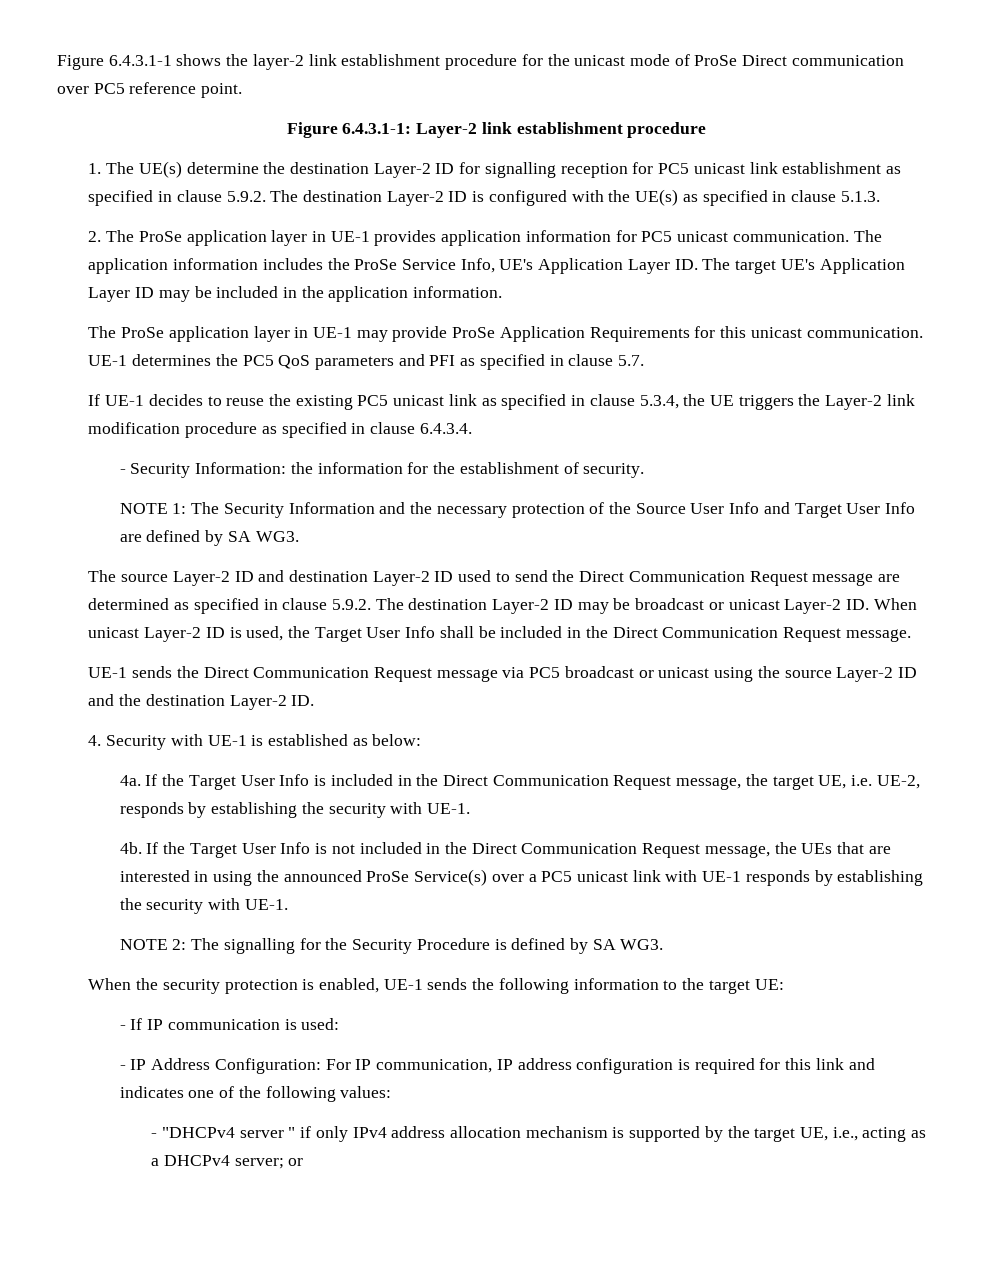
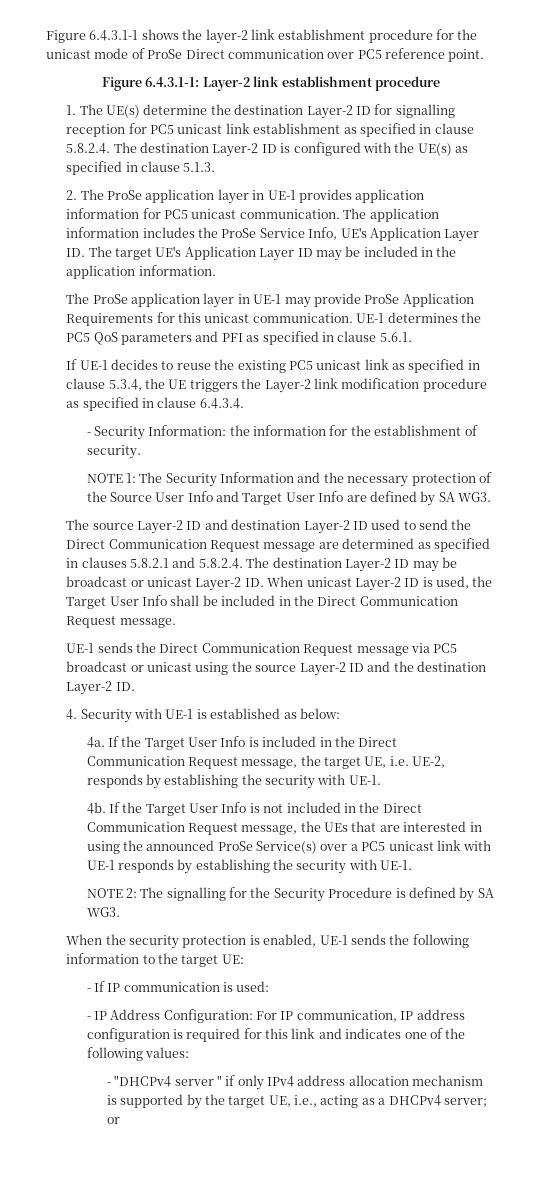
- 1. The UE(s) determine the destination Layer-2 ID for signalling reception for PC5 unicast link establishment as specified in clause 5.9.2. The destination Layer-2 ID is configured with the UE(s) as specified in clause 5.1.3.
+ 1. The UE(s) determine the destination Layer-2 ID for signalling reception for PC5 unicast link establishment as specified in clause 5.8.2.4. The destination Layer-2 ID is configured with the UE(s) as specified in clause 5.1.3.
- UE-1 determines the PC5 QoS parameters and PFI as specified in clause 5.7.
+ UE-1 determines the PC5 QoS parameters and PFI as specified in clause 5.6.1.
- The source Layer-2 ID and destination Layer-2 ID used to send the Direct Communication Request message are determined as specified in clause 5.9.2. The destination Layer-2 ID may be broadcast or unicast Layer-2 ID. When unicast Layer-2 ID is used, the Target User Info shall be included in the Direct Communication Request message.
+ The source Layer-2 ID and destination Layer-2 ID used to send the Direct Communication Request message are determined as specified in clauses 5.8.2.1 and 5.8.2.4. The destination Layer-2 ID may be broadcast or unicast Layer-2 ID. When unicast Layer-2 ID is used, the Target User Info shall be included in the Direct Communication Request message.

